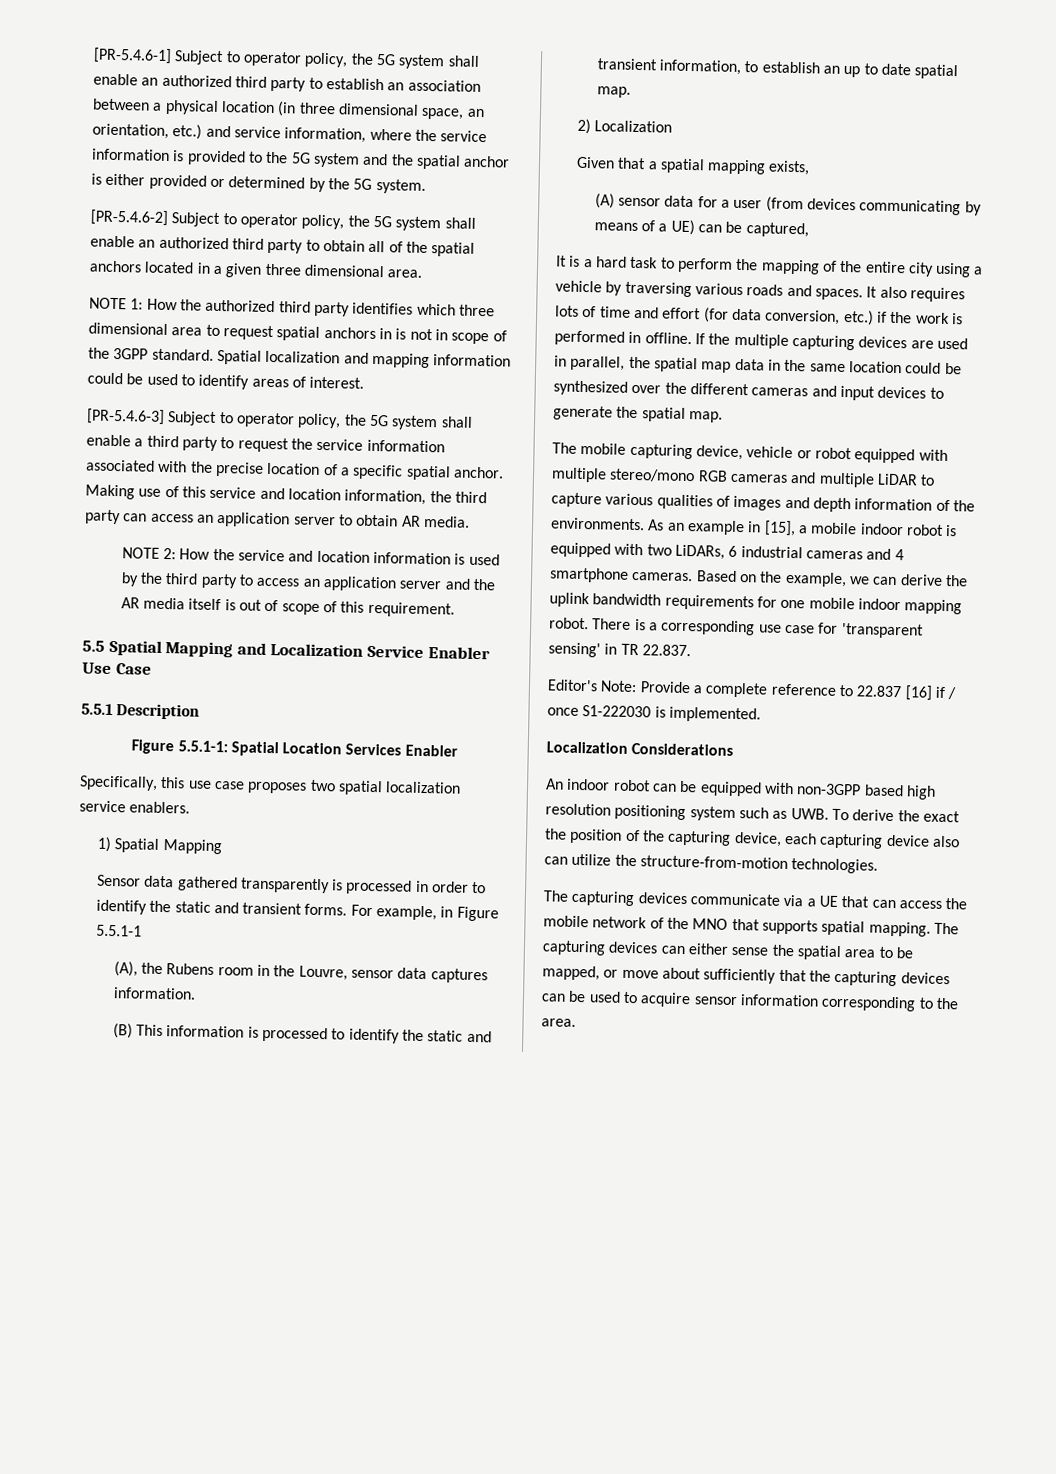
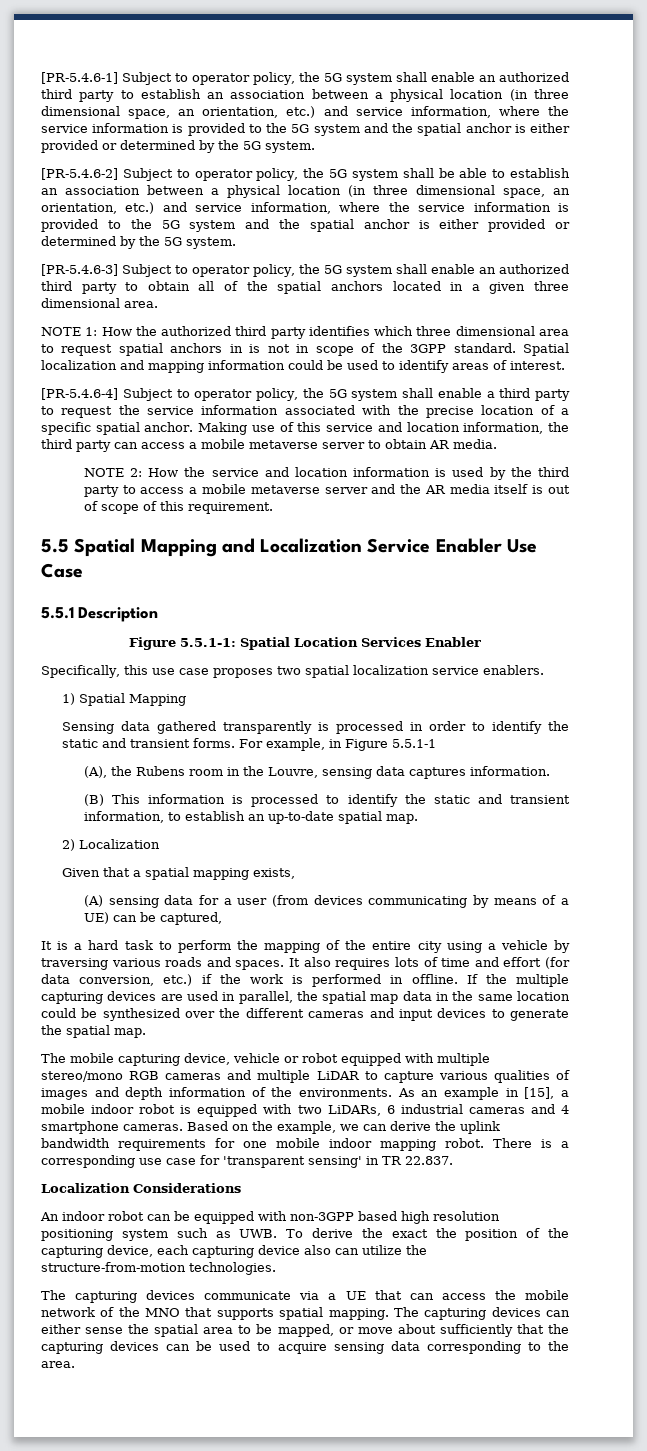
- [PR-5.4.6-2] Subject to operator policy, the 5G system shall enable an authorized third party to obtain all of the spatial anchors located in a given three dimensional area.
+ [PR-5.4.6-2] Subject to operator policy, the 5G system shall be able to establish an association between a physical location (in three dimensional space, an orientation, etc.) and service information, where the service information is provided to the 5G system and the spatial anchor is either provided or determined by the 5G system.
+ [PR-5.4.6-3] Subject to operator policy, the 5G system shall enable an authorized third party to obtain all of the spatial anchors located in a given three dimensional area.
- [PR-5.4.6-3] Subject to operator policy, the 5G system shall enable a third party to request the service information associated with the precise location of a specific spatial anchor.
+ [PR-5.4.6-4] Subject to operator policy, the 5G system shall enable a third party to request the service information associated with the precise location of a specific spatial anchor.
- Making use of this service and location information, the third party can access an application server to obtain AR media.
+ Making use of this service and location information, the third party can access a mobile metaverse server to obtain AR media.
- NOTE 2: How the service and location information is used by the third party to access an application server and the AR media itself is out of scope of this requirement.
+ NOTE 2: How the service and location information is used by the third party to access a mobile metaverse server and the AR media itself is out of scope of this requirement.
- Sensor data gathered transparently is processed in order to identify the static and transient forms.
+ Sensing data gathered transparently is processed in order to identify the static and transient forms.
- (A), the Rubens room in the Louvre, sensor data captures information.
+ (A), the Rubens room in the Louvre, sensing data captures information.
- (B) This information is processed to identify the static and transient information, to establish an up to date spatial map.
+ (B) This information is processed to identify the static and transient information, to establish an up-to-date spatial map.
- (A) sensor data for a user (from devices communicating by means of a UE) can be captured,
+ (A) sensing data for a user (from devices communicating by means of a UE) can be captured,
- Editor's Note: Provide a complete reference to 22.837 [16] if / once S1-222030 is implemented.
- The capturing devices can either sense the spatial area to be mapped, or move about sufficiently that the capturing devices can be used to acquire sensor information corresponding to the area.
+ The capturing devices can either sense the spatial area to be mapped, or move about sufficiently that the capturing devices can be used to acquire sensing data corresponding to the area.

